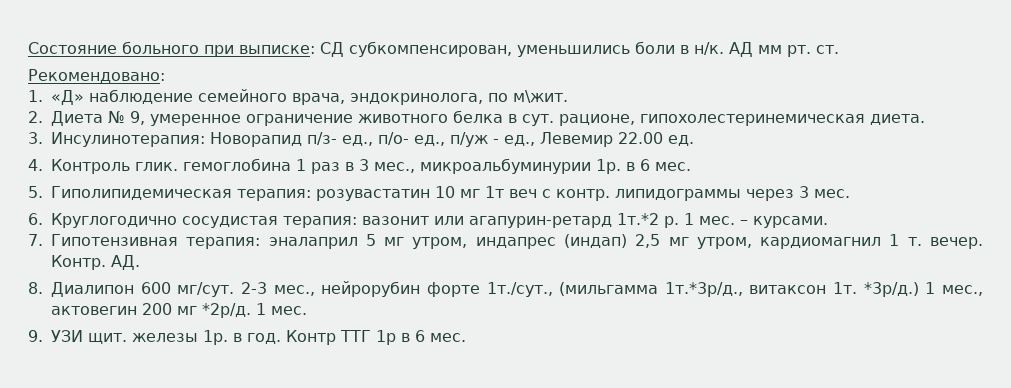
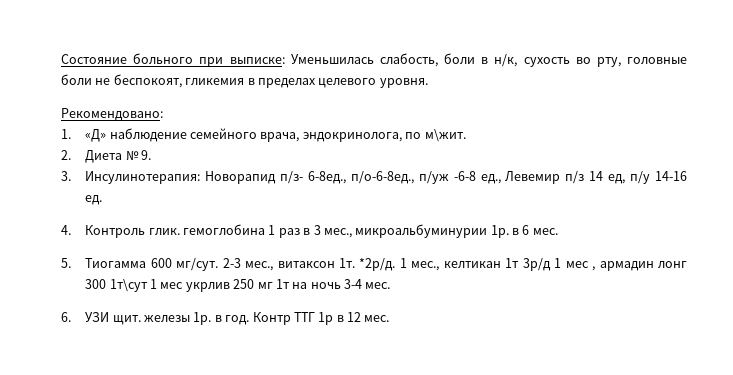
- Состояние больного при выписке: СД субкомпенсирован, уменьшились боли в н/к. АД мм рт. ст.
+ Состояние больного при выписке: Уменьшилась слабость, боли в н/к, сухость во рту, головные боли не беспокоят, гликемия в пределах целевого уровня.
- 2. Диета № 9, умеренное ограничение животного белка в сут. рационе, гипохолестеринемическая диета.
- 3. Инсулинотерапия: Новорапид п/з- ед., п/о- ед., п/уж - ед., Левемир 22.00 ед.
+ 2. Диета № 9.
+ 3. Инсулинотерапия: Новорапид п/з- 6-8ед., п/о-6-8ед., п/уж -6-8 ед., Левемир п/з 14 ед, п/у 14-16 ед.
- 5. Гиполипидемическая терапия: розувастатин 10 мг 1т веч с контр. липидограммы через 3 мес.
- 6. Круглогодично сосудистая терапия: вазонит или агапурин-ретард 1т.*2 р. 1 мес. – курсами.
- 7. Гипотензивная терапия: эналаприл 5 мг утром, индапрес (индап) 2,5 мг утром, кардиомагнил 1 т. вечер. Контр. АД.
- 8. Диалипон 600 мг/сут. 2-3 мес., нейрорубин форте 1т./сут., (мильгамма 1т.*3р/д., витаксон 1т.
+ 5. Тиогамма 600 мг/сут. 2-3 мес., витаксон 1т.
- *3р/д.)
+ *2р/д.
- 1 мес., актовегин 200 мг *2р/д. 1 мес.
- 9. УЗИ щит. железы 1р. в год.
+ 1 мес., келтикан 1т 3р/д 1 мес , армадин лонг 300 1т\сут 1 мес укрлив 250 мг 1т на ночь 3-4 мес.
+ 6. УЗИ щит. железы 1р. в год.
- Контр ТТГ 1р в 6 мес.
+ Контр ТТГ 1р в 12 мес.

